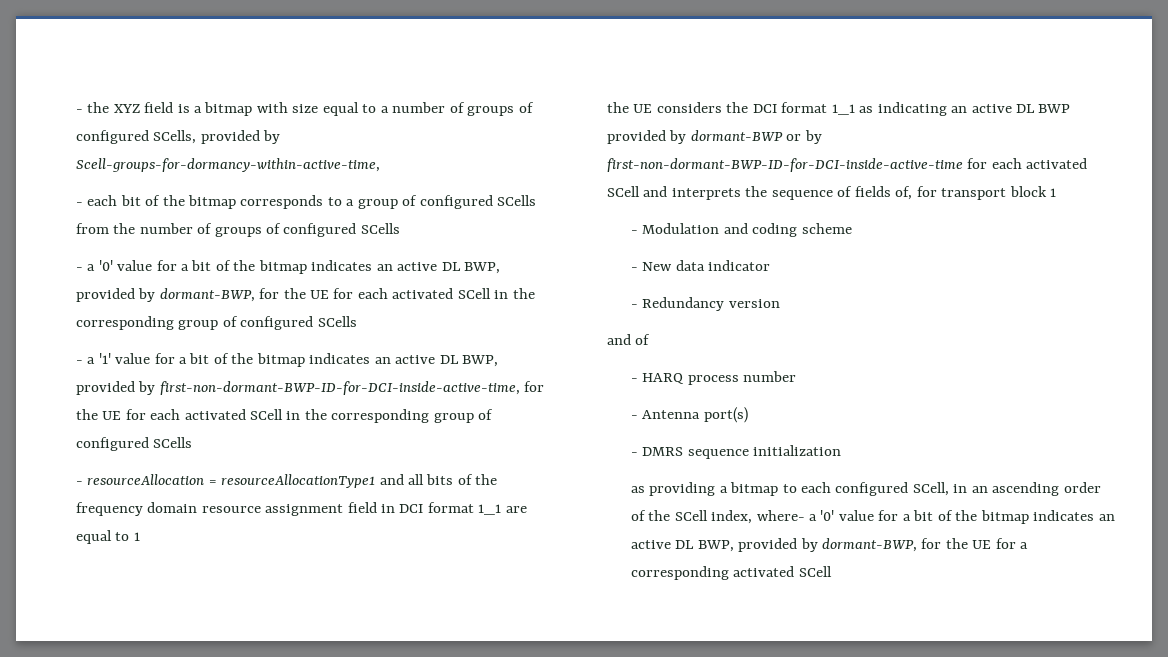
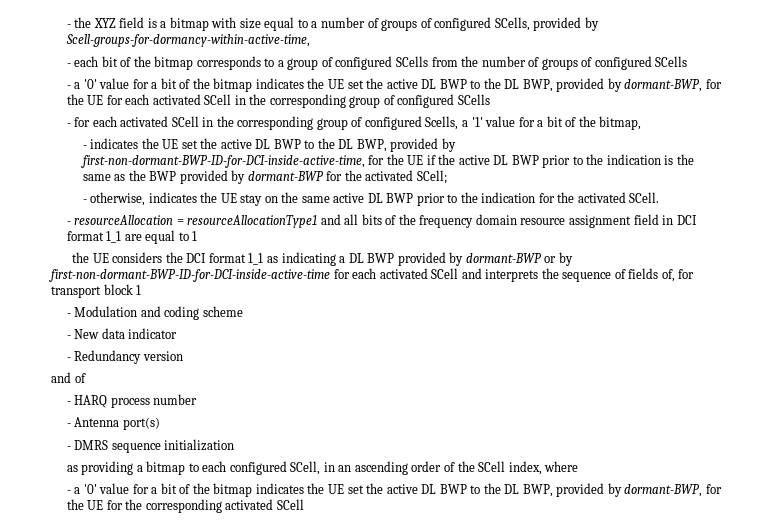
- - a '0' value for a bit of the bitmap indicates an active DL BWP, provided by dormant-BWP, for the UE for each activated SCell in the corresponding group of configured SCells
+ - a '0' value for a bit of the bitmap indicates the UE set the active DL BWP to the DL BWP, provided by dormant-BWP, for the UE for each activated SCell in the corresponding group of configured SCells
- - a '1' value for a bit of the bitmap indicates an active DL BWP, provided by first-non-dormant-BWP-ID-for-DCI-inside-active-time, for the UE for each activated SCell in the corresponding group of configured SCells
+ - for each activated SCell in the corresponding group of configured Scells, a '1' value for a bit of the bitmap,
+ - indicates the UE set the active DL BWP to the DL BWP, provided by first-non-dormant-BWP-ID-for-DCI-inside-active-time, for the UE if the active DL BWP prior to the indication is the same as the BWP provided by dormant-BWP for the activated SCell;
+ - otherwise, indicates the UE stay on the same active DL BWP prior to the indication for the activated SCell.
- the UE considers the DCI format 1_1 as indicating an active DL BWP provided by dormant-BWP or by first-non-dormant-BWP-ID-for-DCI-inside-active-time for each activated SCell and interprets the sequence of fields of, for transport block 1
+ the UE considers the DCI format 1_1 as indicating a DL BWP provided by dormant-BWP or by first-non-dormant-BWP-ID-for-DCI-inside-active-time for each activated SCell and interprets the sequence of fields of, for transport block 1
- as providing a bitmap to each configured SCell, in an ascending order of the SCell index, where- a '0' value for a bit of the bitmap indicates an active DL BWP, provided by dormant-BWP, for the UE for a corresponding activated SCell
+ as providing a bitmap to each configured SCell, in an ascending order of the SCell index, where
+ - a '0' value for a bit of the bitmap indicates the UE set the active DL BWP to the DL BWP, provided by dormant-BWP, for the UE for the corresponding activated SCell

